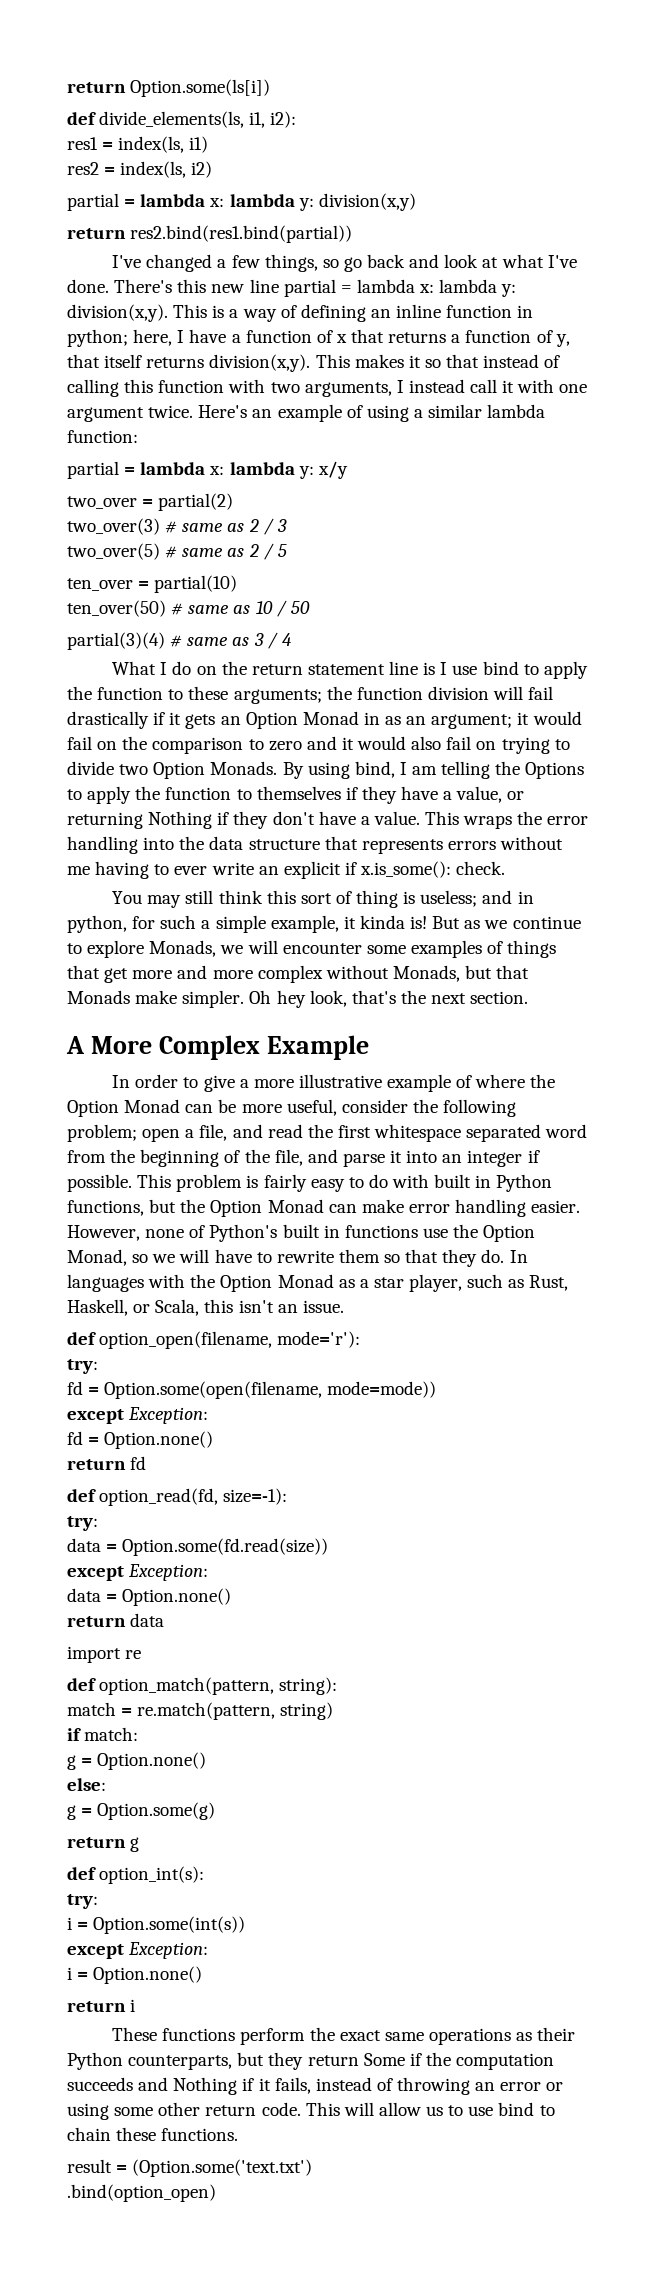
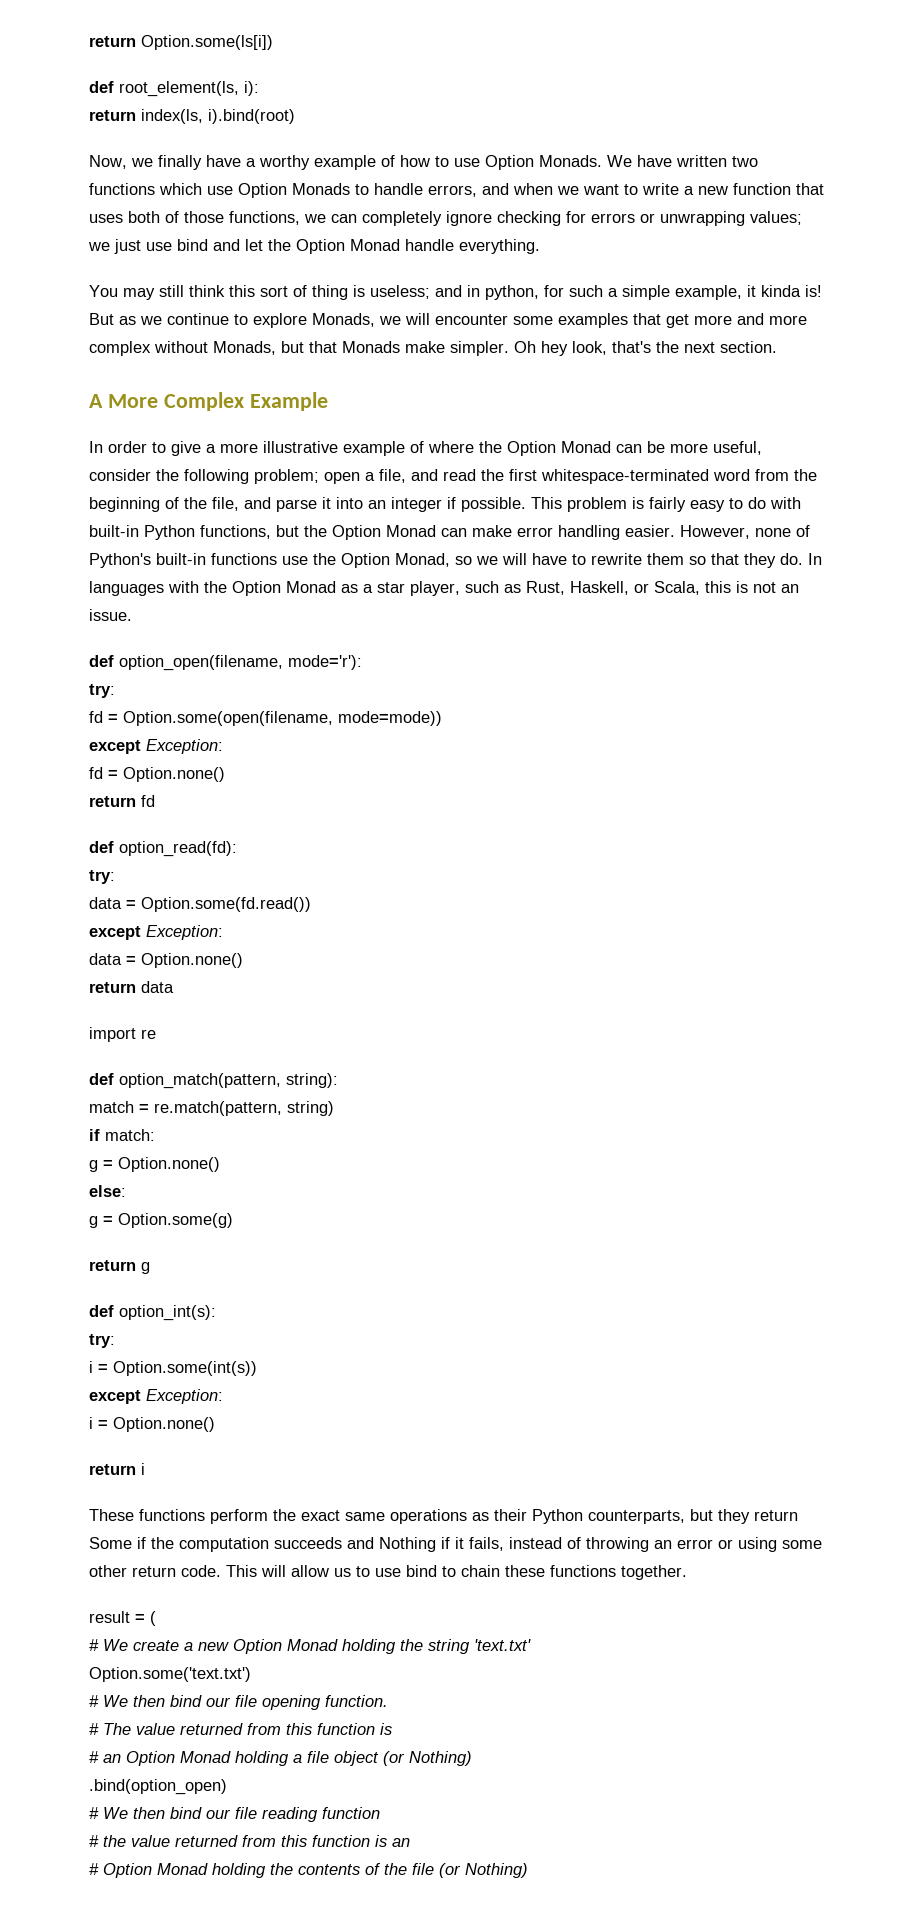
- def divide_elements(ls, i1, i2):
- res1 = index(ls, i1)
- res2 = index(ls, i2)
- partial = lambda x: lambda y: division(x,y)
- return res2.bind(res1.bind(partial))
- I've changed a few things, so go back and look at what I've done. There's this new line partial = lambda x: lambda y: division(x,y). This is a way of defining an inline function in python; here, I have a function of x that returns a function of y, that itself returns division(x,y). This makes it so that instead of calling this function with two arguments, I instead call it with one argument twice. Here's an example of using a similar lambda function:
- partial = lambda x: lambda y: x/y
- two_over = partial(2)
- two_over(3) # same as 2 / 3
- two_over(5) # same as 2 / 5
- ten_over = partial(10)
- ten_over(50) # same as 10 / 50
- partial(3)(4) # same as 3 / 4
- What I do on the return statement line is I use bind to apply the function to these arguments; the function division will fail drastically if it gets an Option Monad in as an argument; it would fail on the comparison to zero and it would also fail on trying to divide two Option Monads. By using bind, I am telling the Options to apply the function to themselves if they have a value, or returning Nothing if they don't have a value. This wraps the error handling into the data structure that represents errors without me having to ever write an explicit if x.is_some(): check.
+ def root_element(ls, i):
+ return index(ls, i).bind(root)
+ Now, we finally have a worthy example of how to use Option Monads. We have written two functions which use Option Monads to handle errors, and when we want to write a new function that uses both of those functions, we can completely ignore checking for errors or unwrapping values; we just use bind and let the Option Monad handle everything.
- But as we continue to explore Monads, we will encounter some examples of things that get more and more complex without Monads, but that Monads make simpler.
+ But as we continue to explore Monads, we will encounter some examples that get more and more complex without Monads, but that Monads make simpler.
- In order to give a more illustrative example of where the Option Monad can be more useful, consider the following problem; open a file, and read the first whitespace separated word from the beginning of the file, and parse it into an integer if possible.
+ In order to give a more illustrative example of where the Option Monad can be more useful, consider the following problem; open a file, and read the first whitespace-terminated word from the beginning of the file, and parse it into an integer if possible.
- This problem is fairly easy to do with built in Python functions, but the Option Monad can make error handling easier.
+ This problem is fairly easy to do with built-in Python functions, but the Option Monad can make error handling easier.
- However, none of Python's built in functions use the Option Monad, so we will have to rewrite them so that they do.
+ However, none of Python's built-in functions use the Option Monad, so we will have to rewrite them so that they do.
- In languages with the Option Monad as a star player, such as Rust, Haskell, or Scala, this isn't an issue.
+ In languages with the Option Monad as a star player, such as Rust, Haskell, or Scala, this is not an issue.
- def option_read(fd, size=-1):
+ def option_read(fd):
- data = Option.some(fd.read(size))
+ data = Option.some(fd.read())
- This will allow us to use bind to chain these functions.
+ This will allow us to use bind to chain these functions together.
- result = (Option.some('text.txt')
+ result = (
+ # We create a new Option Monad holding the string 'text.txt'
+ Option.some('text.txt')
+ # We then bind our file opening function.
+ # The value returned from this function is
+ # an Option Monad holding a file object (or Nothing)
  .bind(option_open)
+ # We then bind our file reading function
+ # the value returned from this function is an
+ # Option Monad holding the contents of the file (or Nothing)

